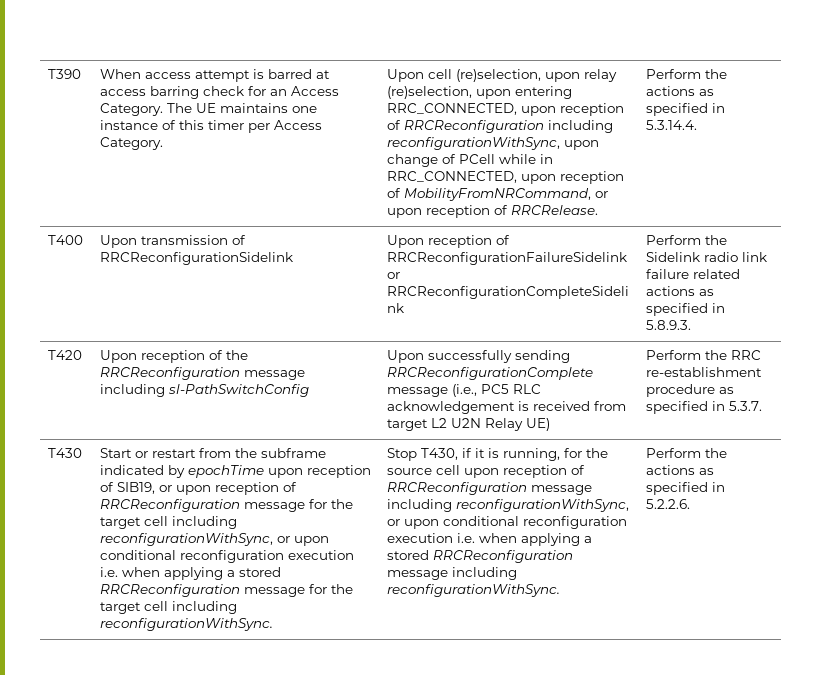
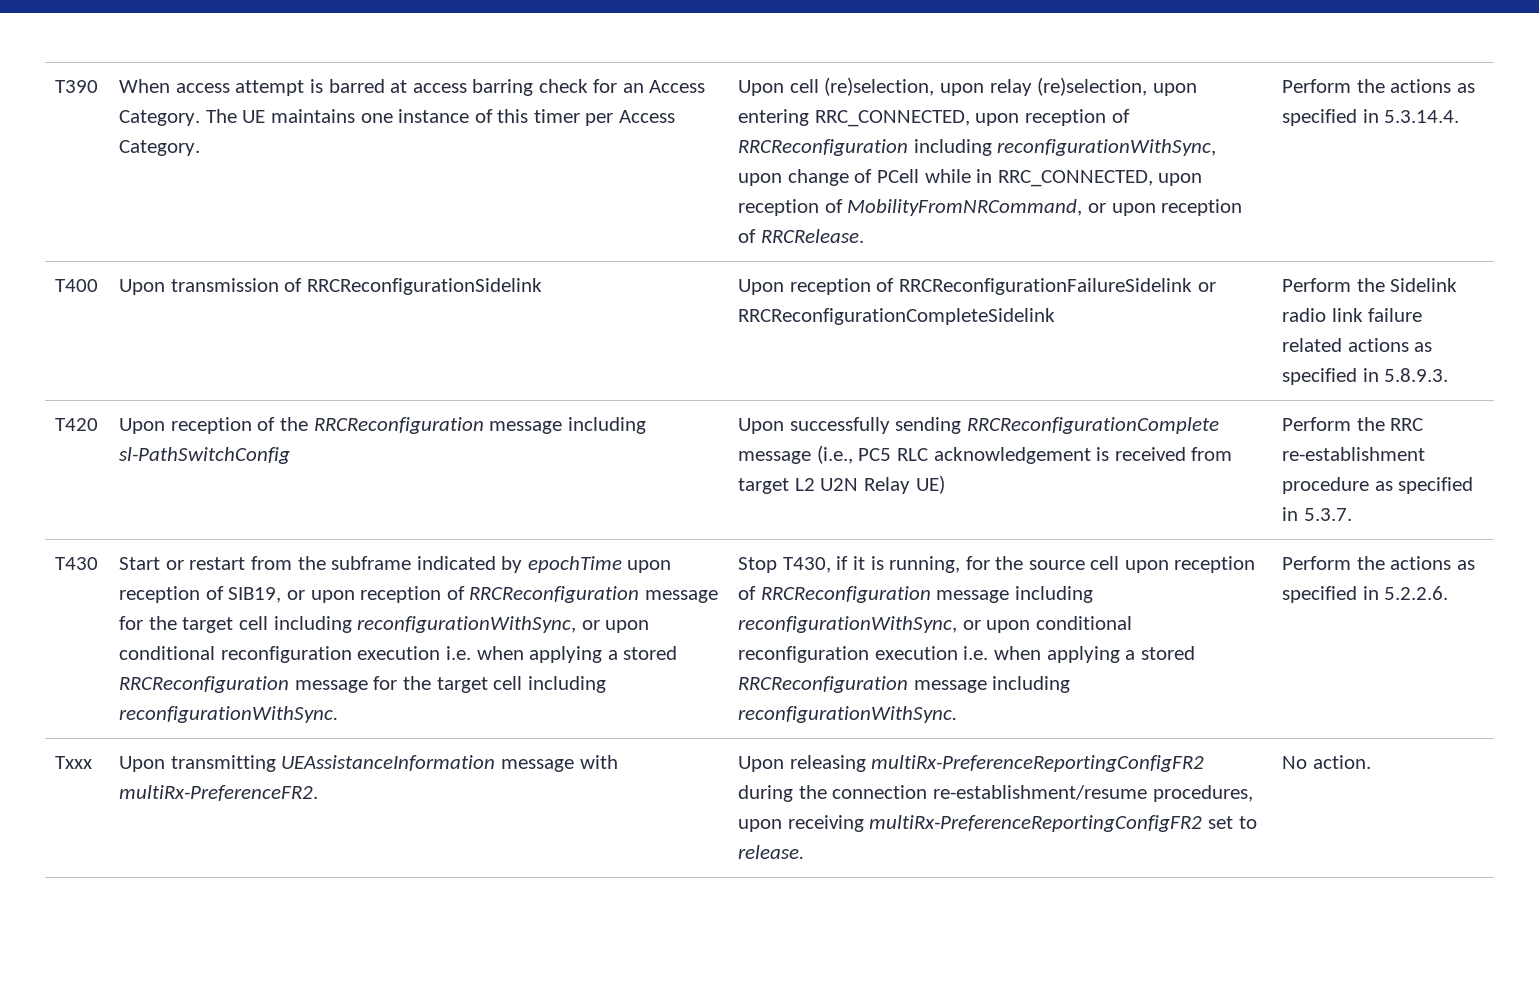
+ Txxx | Upon transmitting UEAssistanceInformation message with multiRx-PreferenceFR2. | Upon releasing multiRx-PreferenceReportingConfigFR2 during the connection re-establishment/resume procedures, upon receiving multiRx-PreferenceReportingConfigFR2 set to release. | No action.

